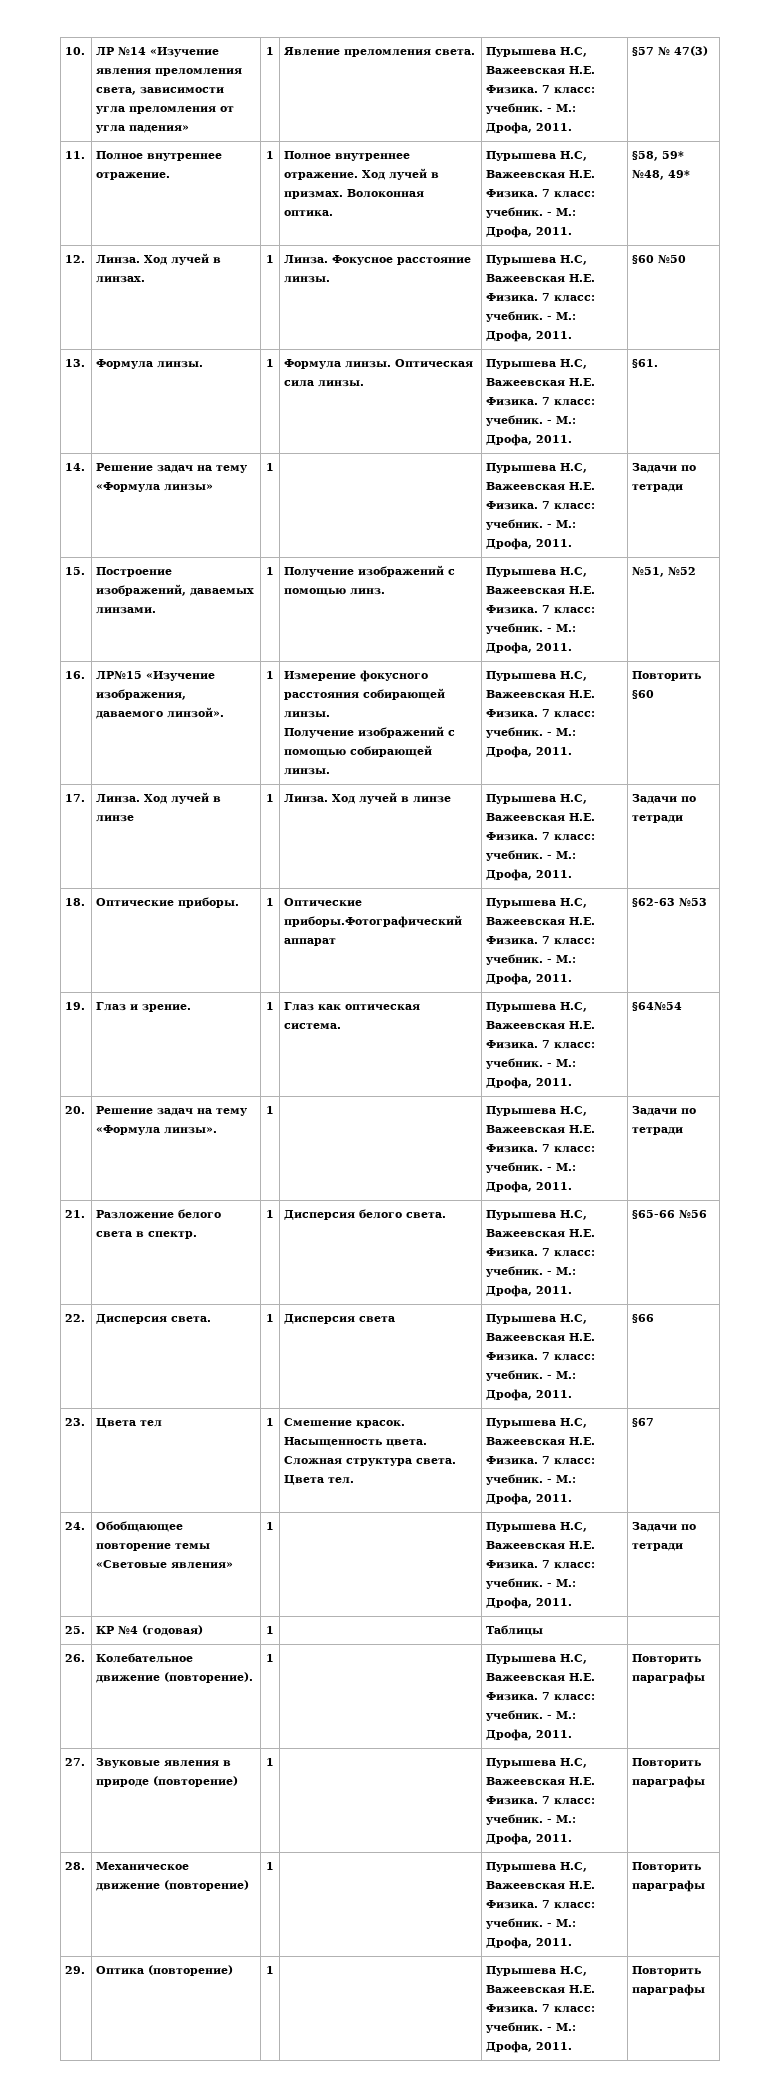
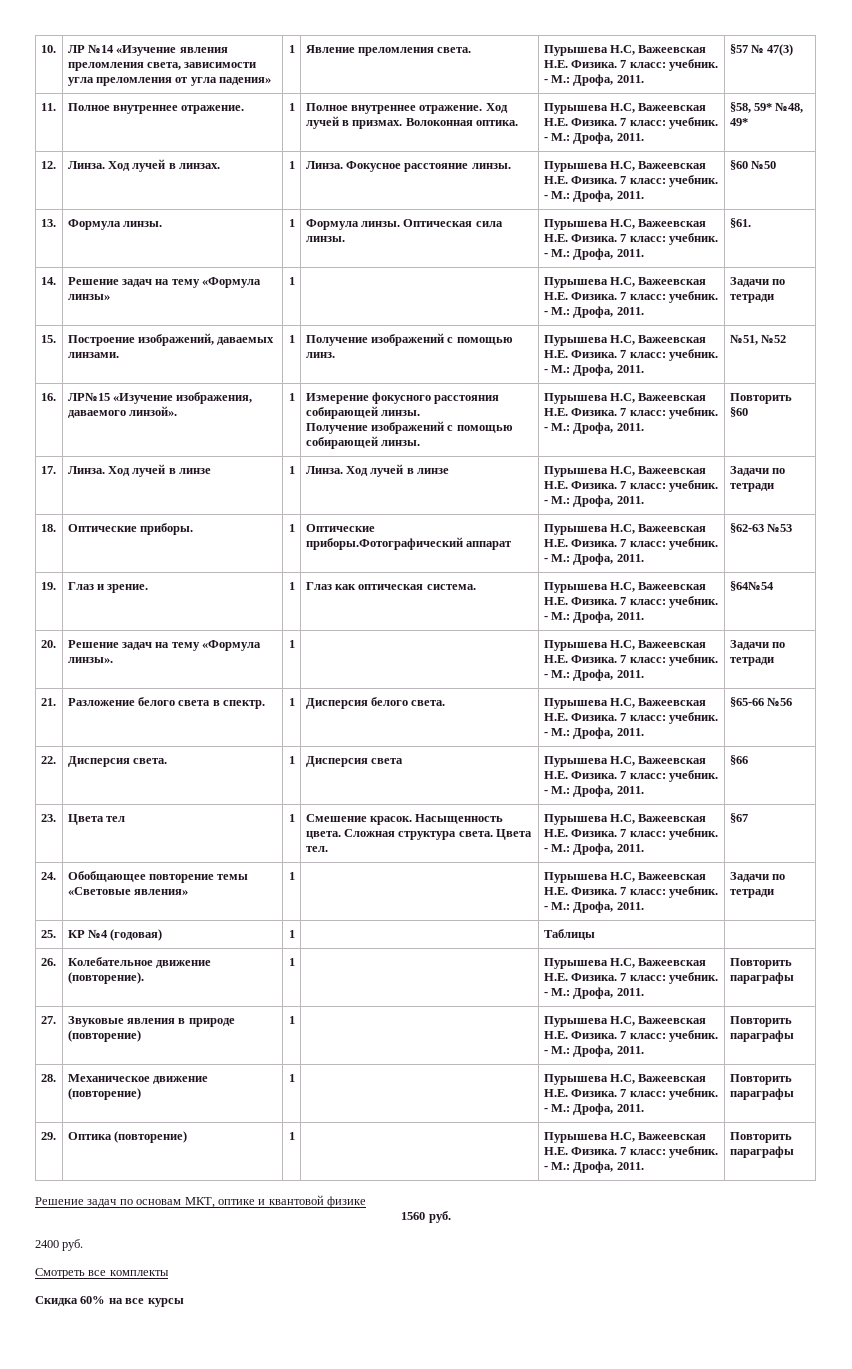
+ Решение задач по основам МКТ, оптике и квантовой физике
+ 1560 руб.
+ 2400 руб.
+ Смотреть все комплекты
+ Скидка 60% на все курсы

